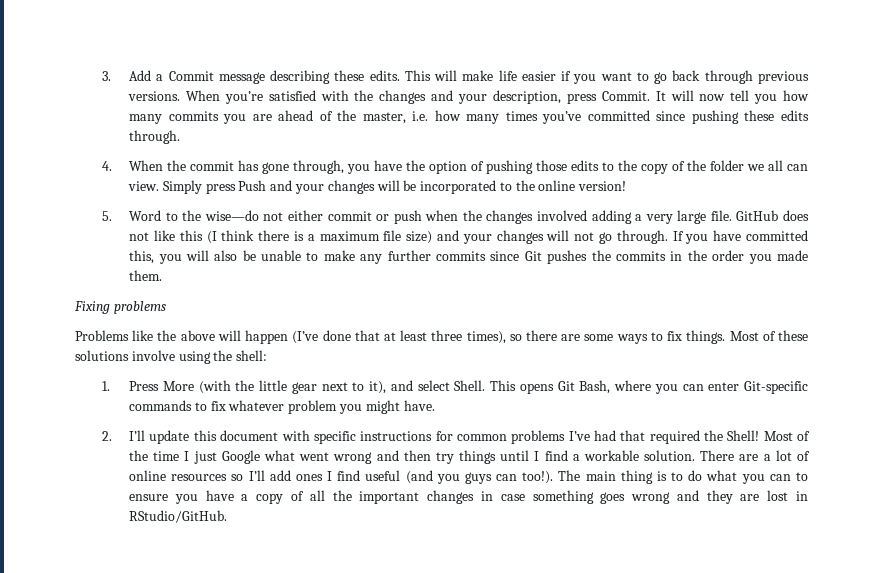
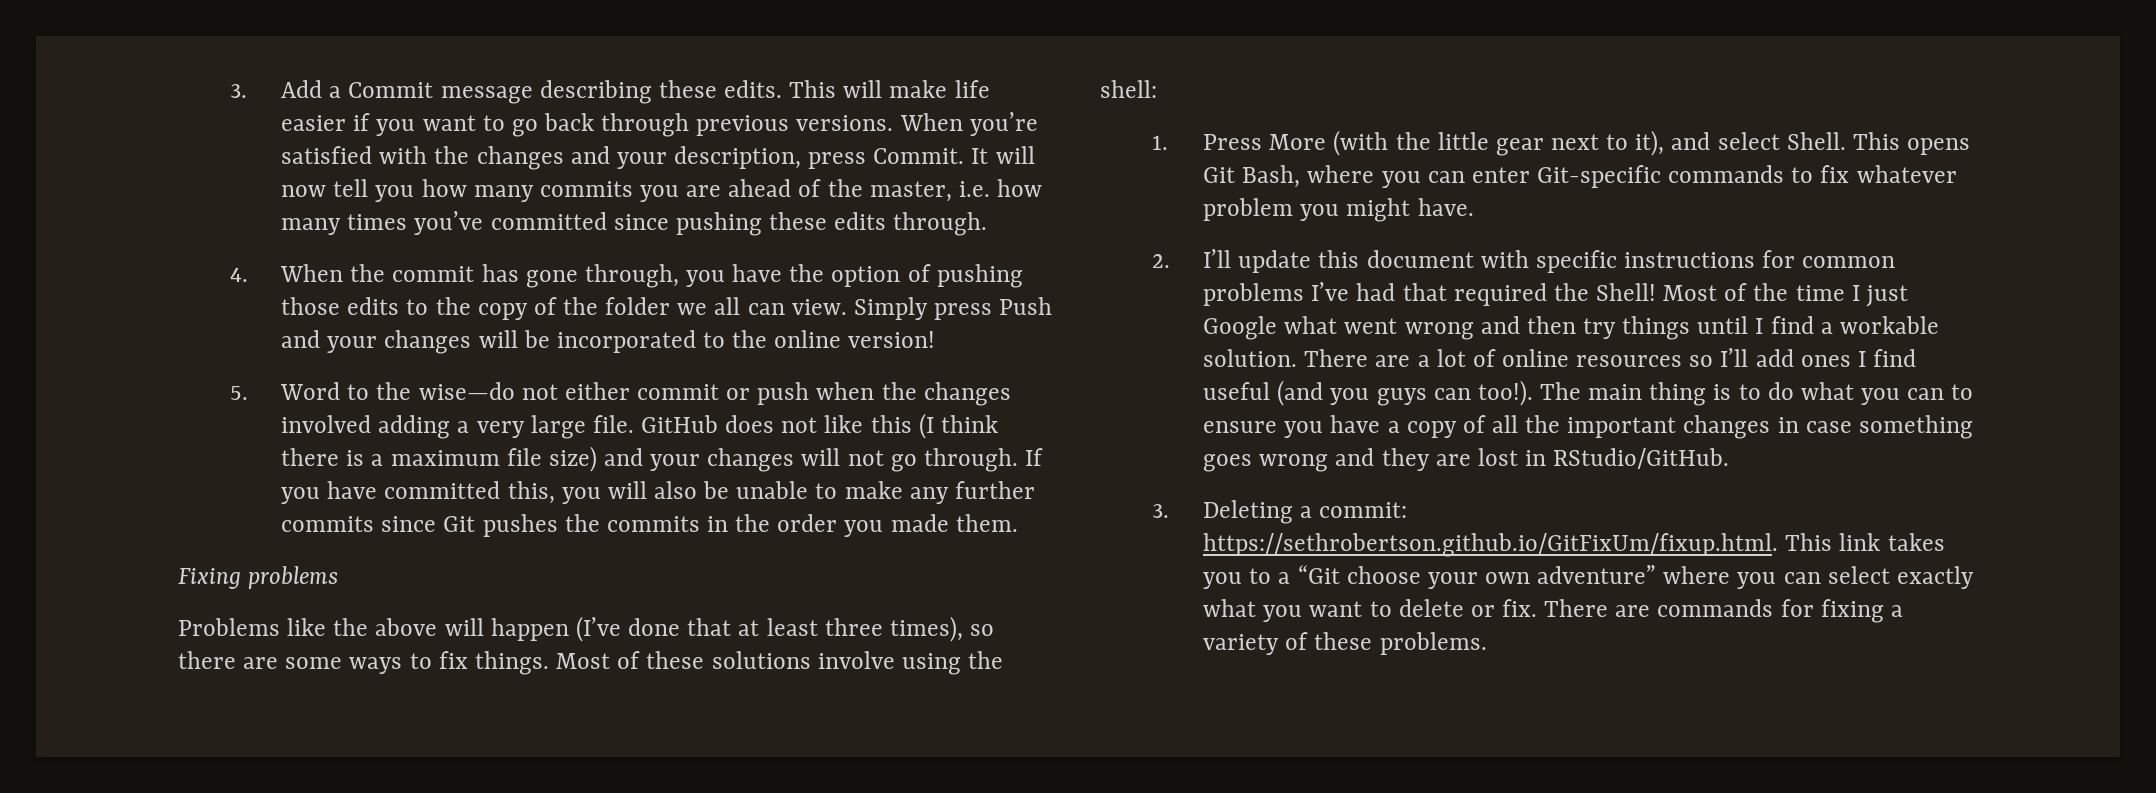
+ 3. Deleting a commit: https://sethrobertson.github.io/GitFixUm/fixup.html. This link takes you to a “Git choose your own adventure” where you can select exactly what you want to delete or fix. There are commands for fixing a variety of these problems.

